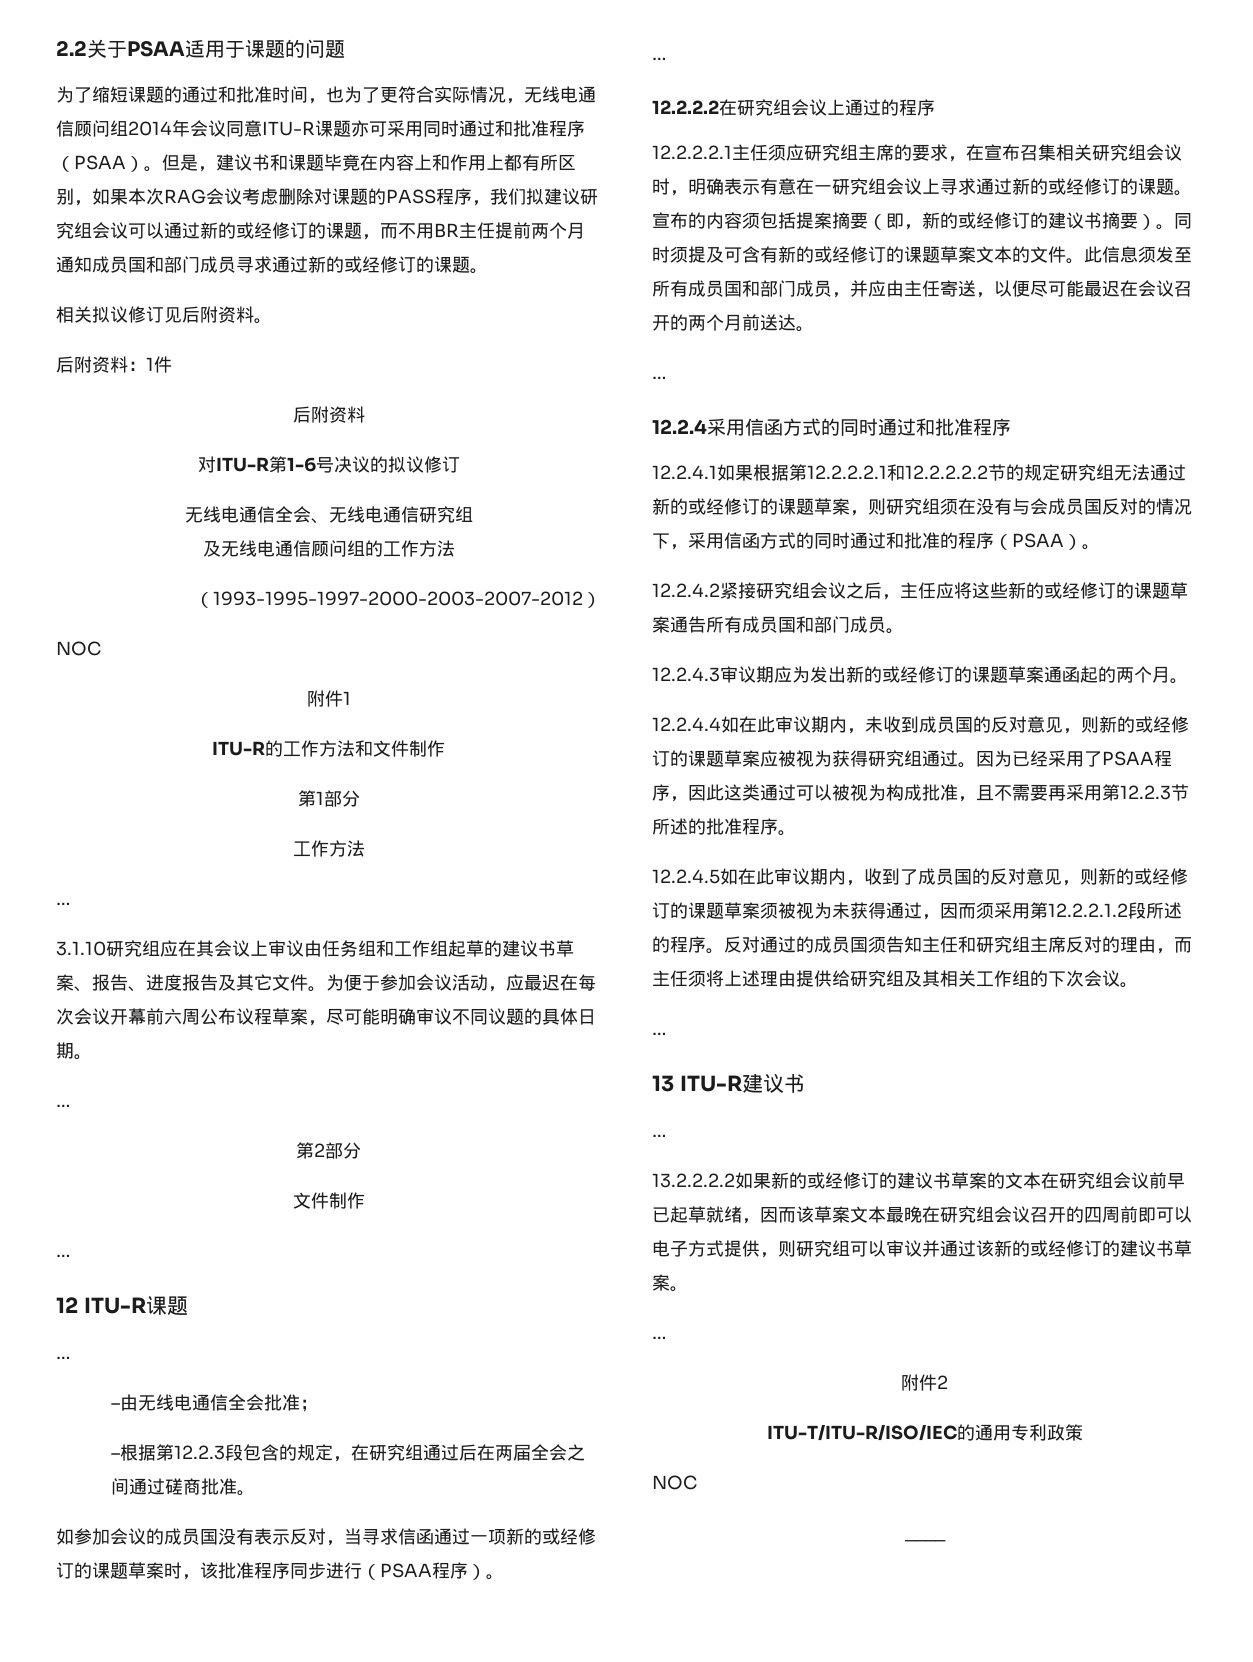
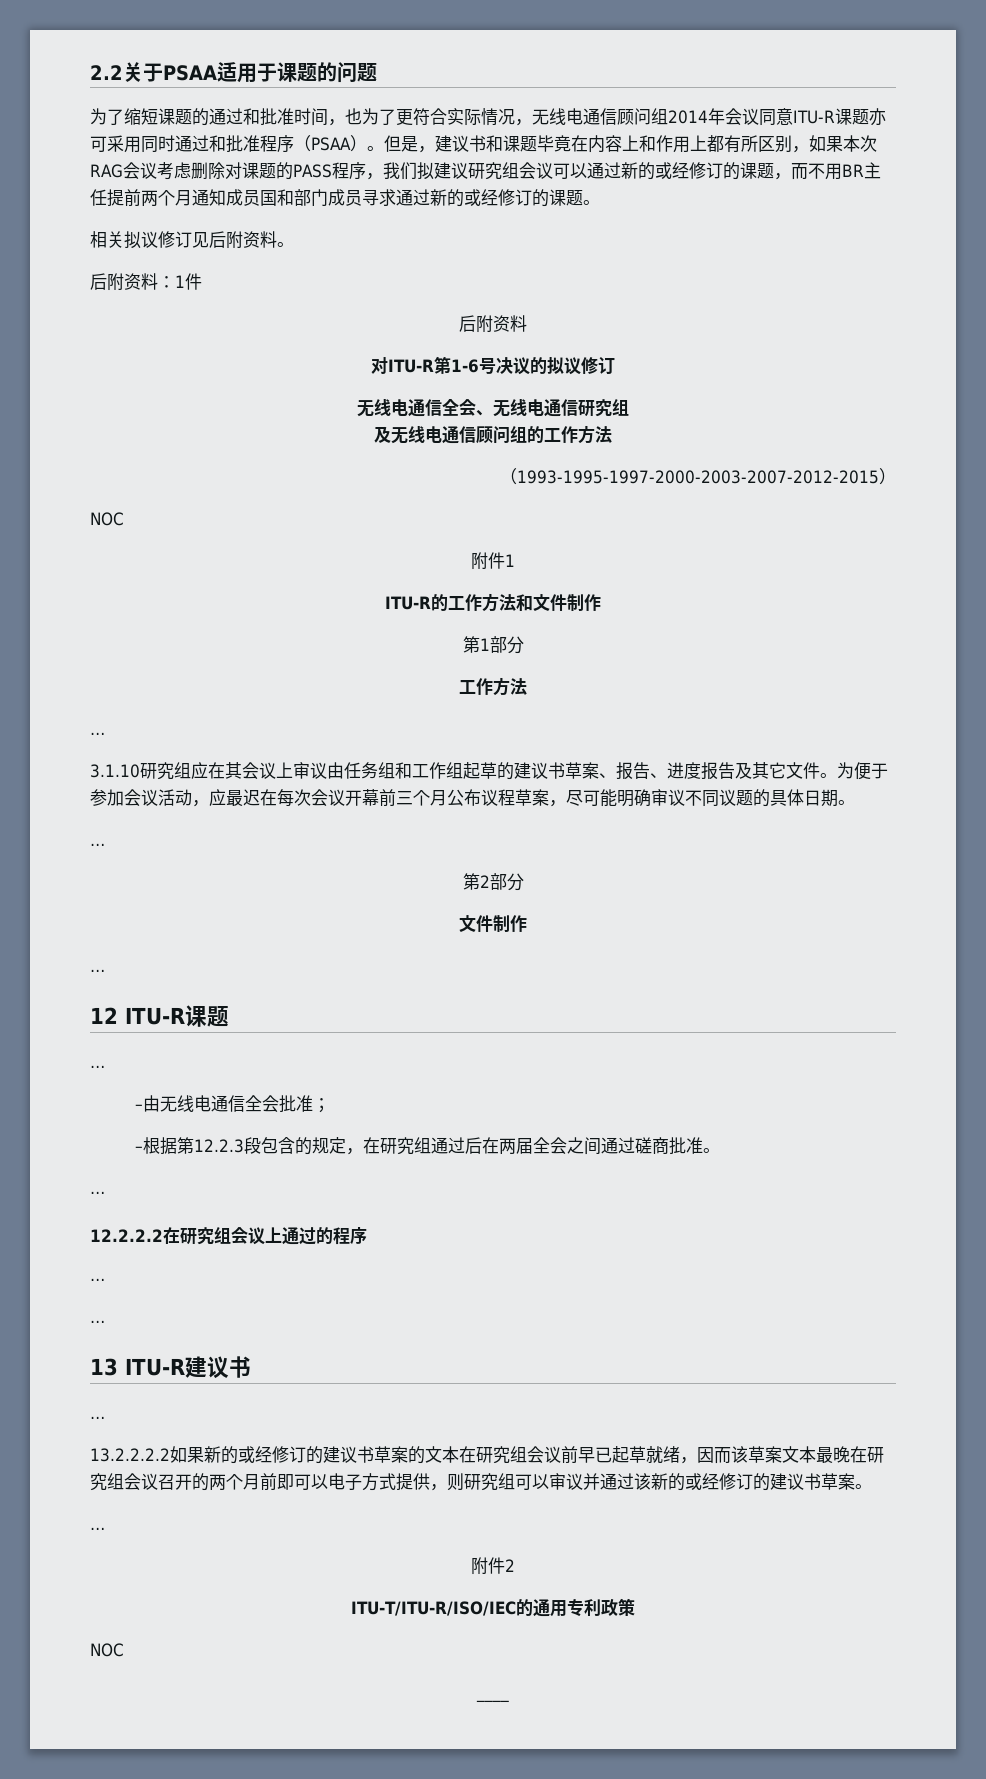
- （1993-1995-1997-2000-2003-2007-2012）
+ （1993-1995-1997-2000-2003-2007-2012-2015）
- 为便于参加会议活动，应最迟在每次会议开幕前六周公布议程草案，尽可能明确审议不同议题的具体日期。
+ 为便于参加会议活动，应最迟在每次会议开幕前三个月公布议程草案，尽可能明确审议不同议题的具体日期。
- 如参加会议的成员国没有表示反对，当寻求信函通过一项新的或经修订的课题草案时，该批准程序同步进行（PSAA程序）。
  12.2.2.2在研究组会议上通过的程序
- 12.2.2.2.1主任须应研究组主席的要求，在宣布召集相关研究组会议时，明确表示有意在一研究组会议上寻求通过新的或经修订的课题。宣布的内容须包括提案摘要（即，新的或经修订的建议书摘要）。同时须提及可含有新的或经修订的课题草案文本的文件。此信息须发至所有成员国和部门成员，并应由主任寄送，以便尽可能最迟在会议召开的两个月前送达。
  …
- 12.2.4采用信函方式的同时通过和批准程序
- 12.2.4.1如果根据第12.2.2.2.1和12.2.2.2.2节的规定研究组无法通过新的或经修订的课题草案，则研究组须在没有与会成员国反对的情况下，采用信函方式的同时通过和批准的程序（PSAA）。
- 12.2.4.2紧接研究组会议之后，主任应将这些新的或经修订的课题草案通告所有成员国和部门成员。
- 12.2.4.3审议期应为发出新的或经修订的课题草案通函起的两个月。
- 12.2.4.4如在此审议期内，未收到成员国的反对意见，则新的或经修订的课题草案应被视为获得研究组通过。因为已经采用了PSAA程序，因此这类通过可以被视为构成批准，且不需要再采用第12.2.3节所述的批准程序。
- 12.2.4.5如在此审议期内，收到了成员国的反对意见，则新的或经修订的课题草案须被视为未获得通过，因而须采用第12.2.2.1.2段所述的程序。反对通过的成员国须告知主任和研究组主席反对的理由，而主任须将上述理由提供给研究组及其相关工作组的下次会议。
- 13.2.2.2.2如果新的或经修订的建议书草案的文本在研究组会议前早已起草就绪，因而该草案文本最晚在研究组会议召开的四周前即可以电子方式提供，则研究组可以审议并通过该新的或经修订的建议书草案。
+ 13.2.2.2.2如果新的或经修订的建议书草案的文本在研究组会议前早已起草就绪，因而该草案文本最晚在研究组会议召开的两个月前即可以电子方式提供，则研究组可以审议并通过该新的或经修订的建议书草案。

